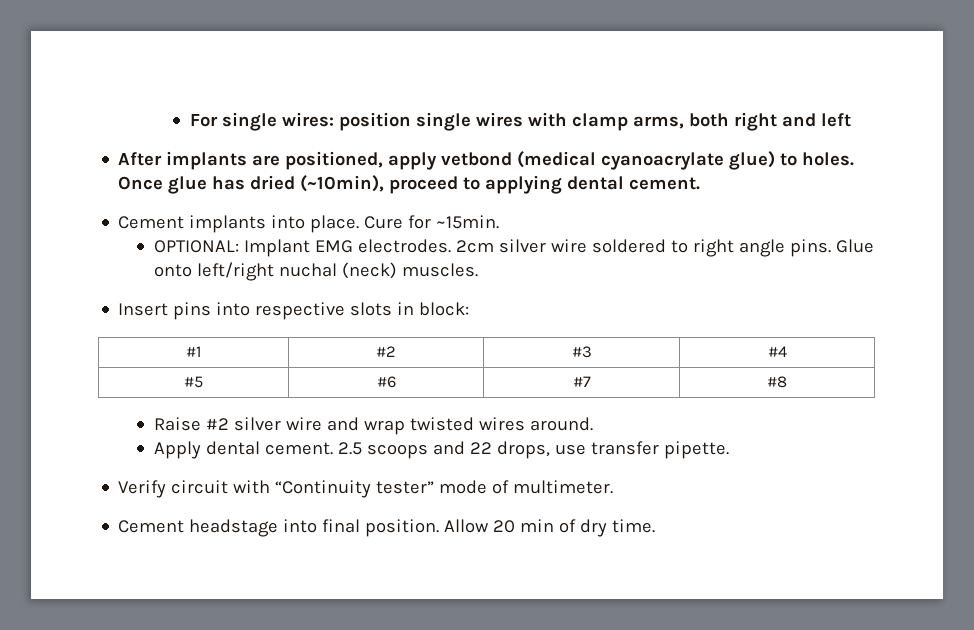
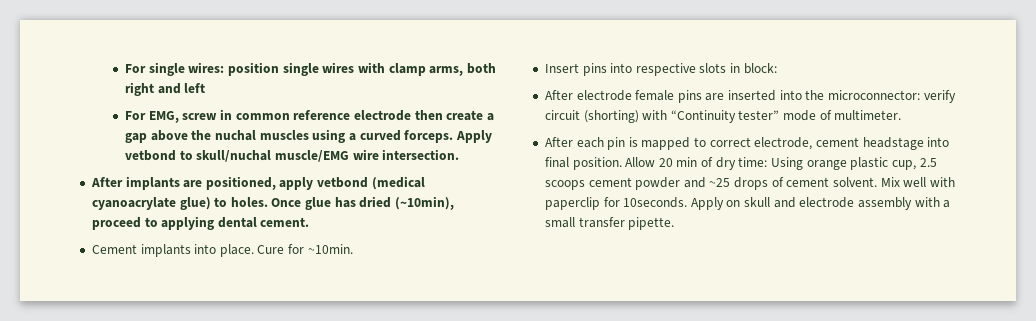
+ For EMG, screw in common reference electrode then create a gap above the nuchal muscles using a curved forceps. Apply vetbond to skull/nuchal muscle/EMG wire intersection.
- Cure for ~15min.
- OPTIONAL: Implant EMG electrodes. 2cm silver wire soldered to right angle pins. Glue onto left/right nuchal (neck) muscles.
+ Cure for ~10min.
- #1 | #2 | #3 | #4
- #5 | #6 | #7 | #8
- Raise #2 silver wire and wrap twisted wires around.
- Apply dental cement. 2.5 scoops and 22 drops, use transfer pipette.
- Verify circuit with “Continuity tester” mode of multimeter.
+ After electrode female pins are inserted into the microconnector: verify circuit (shorting) with “Continuity tester” mode of multimeter.
- Cement headstage into final position.
+ After each pin is mapped to correct electrode, cement headstage into final position.
- Allow 20 min of dry time.
+ Allow 20 min of dry time: Using orange plastic cup, 2.5 scoops cement powder and ~25 drops of cement solvent. Mix well with paperclip for 10seconds. Apply on skull and electrode assembly with a small transfer pipette.

